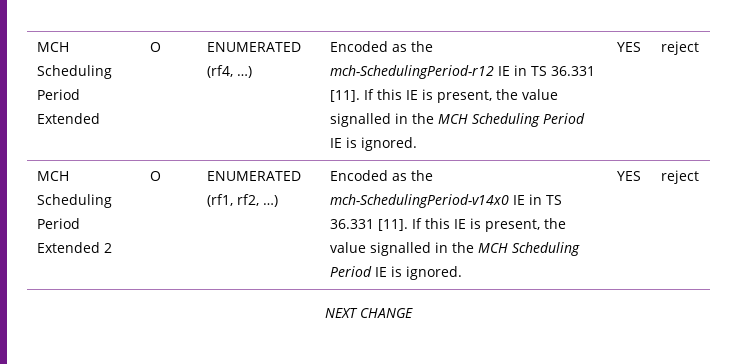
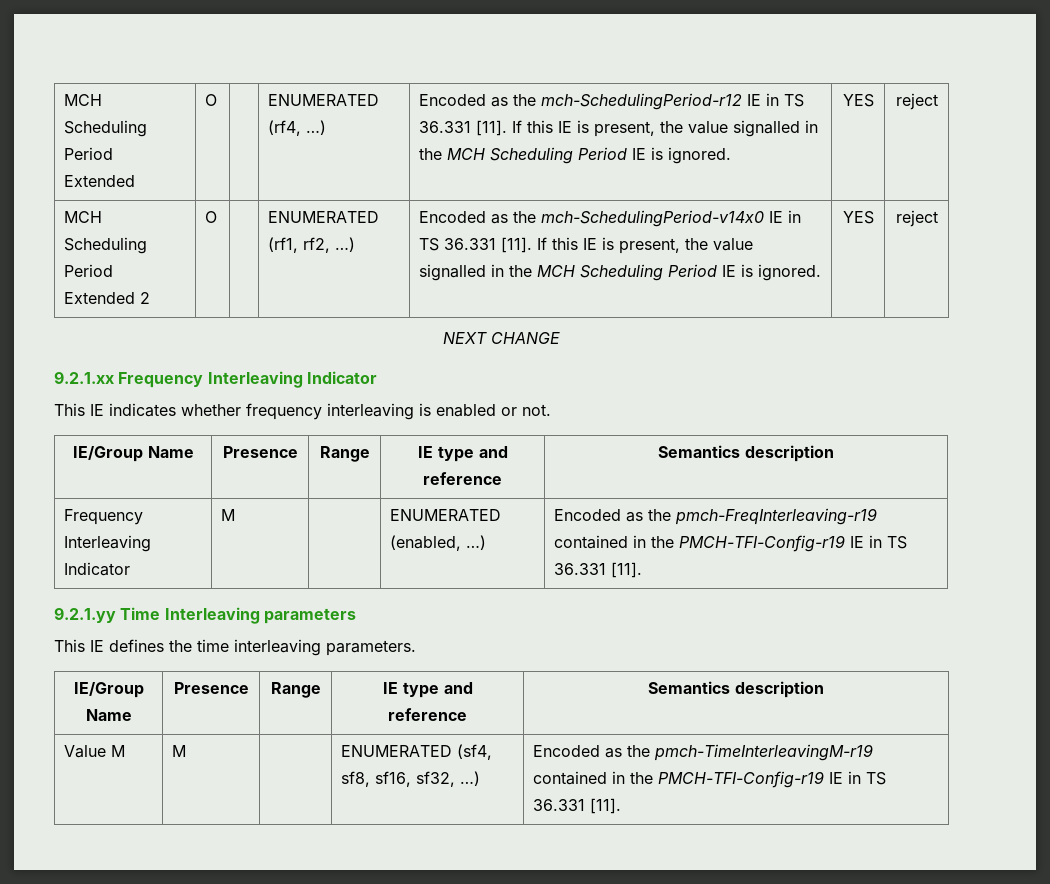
+ 9.2.1.xx Frequency Interleaving Indicator
+ This IE indicates whether frequency interleaving is enabled or not.
+ IE/Group Name | Presence | Range | IE type and reference | Semantics description
+ Frequency Interleaving Indicator | M | | ENUMERATED (enabled, …) | Encoded as the pmch-FreqInterleaving-r19 contained in the PMCH-TFI-Config-r19 IE in TS 36.331 [11].
+ 9.2.1.yy Time Interleaving parameters
+ This IE defines the time interleaving parameters.
+ IE/Group Name | Presence | Range | IE type and reference | Semantics description
+ Value M | M | | ENUMERATED (sf4, sf8, sf16, sf32, …) | Encoded as the pmch-TimeInterleavingM-r19 contained in the PMCH-TFI-Config-r19 IE in TS 36.331 [11].

